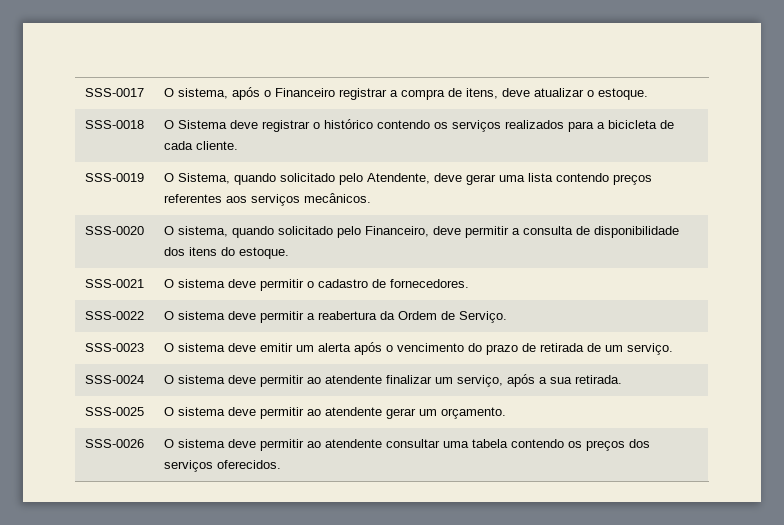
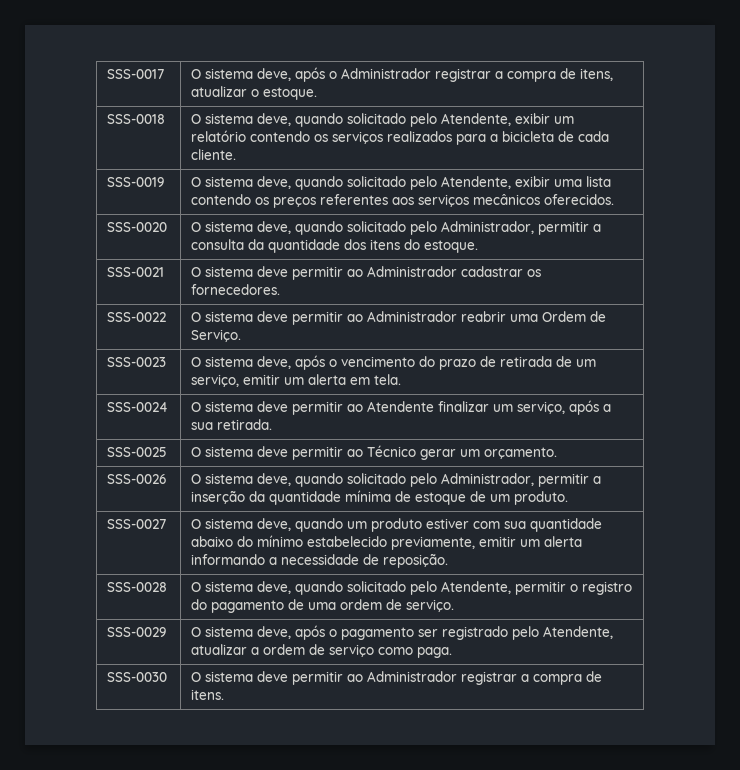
- SSS-0017 | O sistema, após o Financeiro registrar a compra de itens, deve atualizar o estoque.
+ SSS-0017 | O sistema deve, após o Administrador registrar a compra de itens, atualizar o estoque.
- SSS-0018 | O Sistema deve registrar o histórico contendo os serviços realizados para a bicicleta de cada cliente.
+ SSS-0018 | O sistema deve, quando solicitado pelo Atendente, exibir um relatório contendo os serviços realizados para a bicicleta de cada cliente.
- SSS-0019 | O Sistema, quando solicitado pelo Atendente, deve gerar uma lista contendo preços referentes aos serviços mecânicos.
+ SSS-0019 | O sistema deve, quando solicitado pelo Atendente, exibir uma lista contendo os preços referentes aos serviços mecânicos oferecidos.
- SSS-0020 | O sistema, quando solicitado pelo Financeiro, deve permitir a consulta de disponibilidade dos itens do estoque.
+ SSS-0020 | O sistema deve, quando solicitado pelo Administrador, permitir a consulta da quantidade dos itens do estoque.
- SSS-0021 | O sistema deve permitir o cadastro de fornecedores.
+ SSS-0021 | O sistema deve permitir ao Administrador cadastrar os fornecedores.
- SSS-0022 | O sistema deve permitir a reabertura da Ordem de Serviço.
+ SSS-0022 | O sistema deve permitir ao Administrador reabrir uma Ordem de Serviço.
- SSS-0023 | O sistema deve emitir um alerta após o vencimento do prazo de retirada de um serviço.
+ SSS-0023 | O sistema deve, após o vencimento do prazo de retirada de um serviço, emitir um alerta em tela.
- SSS-0024 | O sistema deve permitir ao atendente finalizar um serviço, após a sua retirada.
+ SSS-0024 | O sistema deve permitir ao Atendente finalizar um serviço, após a sua retirada.
- SSS-0025 | O sistema deve permitir ao atendente gerar um orçamento.
+ SSS-0025 | O sistema deve permitir ao Técnico gerar um orçamento.
- SSS-0026 | O sistema deve permitir ao atendente consultar uma tabela contendo os preços dos serviços oferecidos.
+ SSS-0026 | O sistema deve, quando solicitado pelo Administrador, permitir a inserção da quantidade mínima de estoque de um produto.
+ SSS-0027 | O sistema deve, quando um produto estiver com sua quantidade abaixo do mínimo estabelecido previamente, emitir um alerta informando a necessidade de reposição.
+ SSS-0028 | O sistema deve, quando solicitado pelo Atendente, permitir o registro do pagamento de uma ordem de serviço.
+ SSS-0029 | O sistema deve, após o pagamento ser registrado pelo Atendente, atualizar a ordem de serviço como paga.
+ SSS-0030 | O sistema deve permitir ao Administrador registrar a compra de itens.

